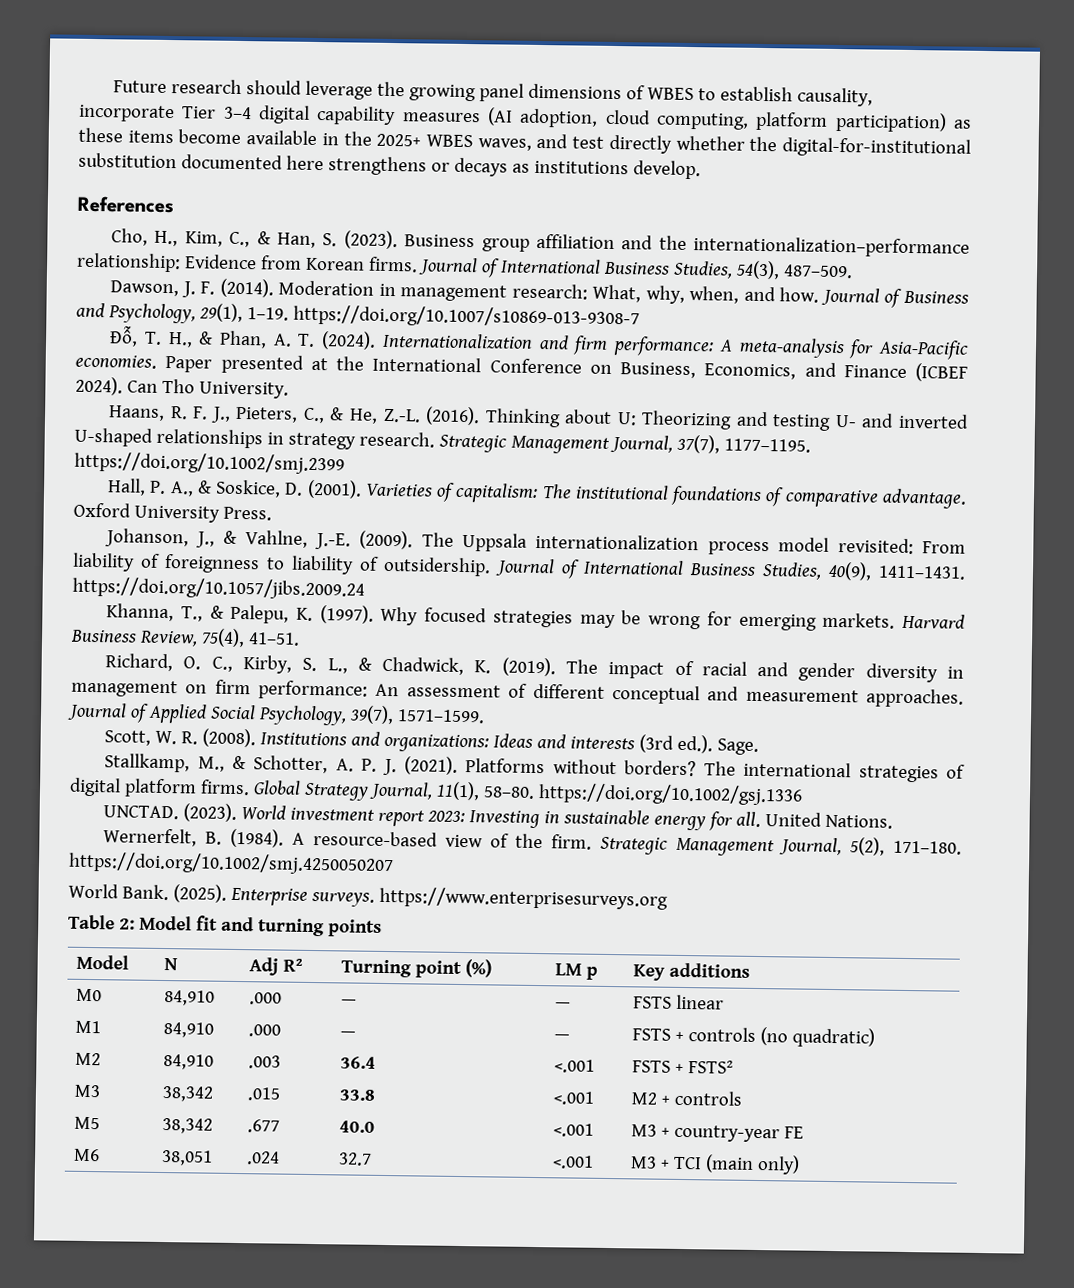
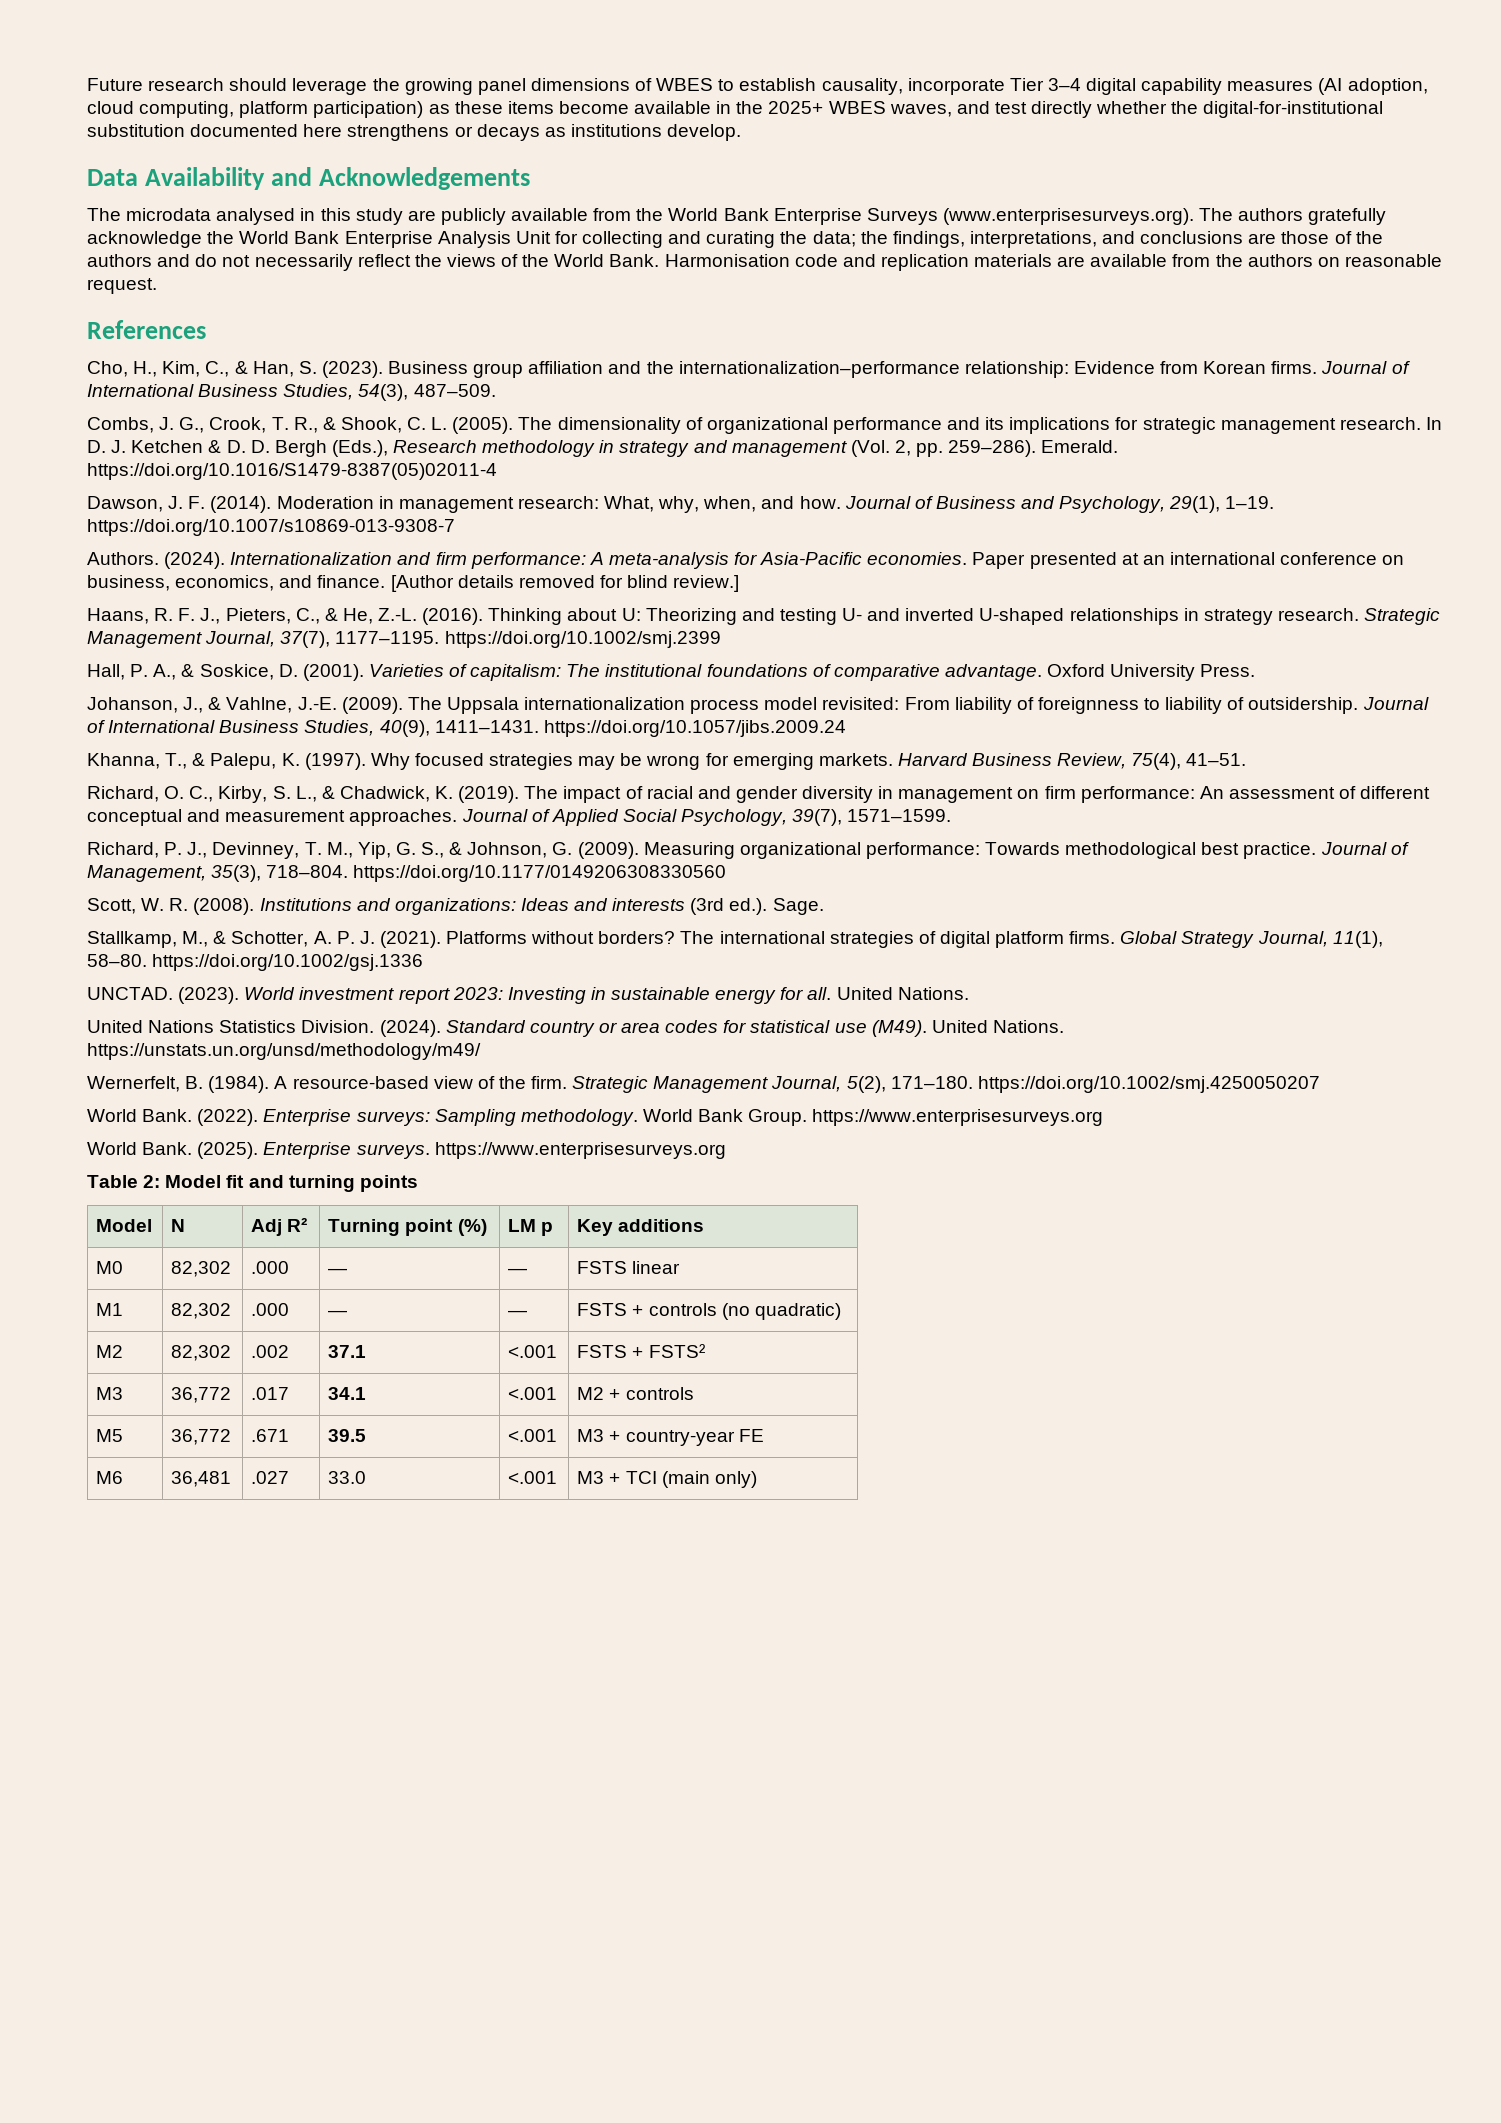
+ Data Availability and Acknowledgements
+ The microdata analysed in this study are publicly available from the World Bank Enterprise Surveys (www.enterprisesurveys.org). The authors gratefully acknowledge the World Bank Enterprise Analysis Unit for collecting and curating the data; the findings, interpretations, and conclusions are those of the authors and do not necessarily reflect the views of the World Bank. Harmonisation code and replication materials are available from the authors on reasonable request.
+ Combs, J. G., Crook, T. R., & Shook, C. L. (2005). The dimensionality of organizational performance and its implications for strategic management research. In D. J. Ketchen & D. D. Bergh (Eds.), Research methodology in strategy and management (Vol. 2, pp. 259–286). Emerald. https://doi.org/10.1016/S1479-8387(05)02011-4
- Đỗ, T. H., & Phan, A. T. (2024).
+ Authors. (2024).
- Paper presented at the International Conference on Business, Economics, and Finance (ICBEF 2024). Can Tho University.
+ Paper presented at an international conference on business, economics, and finance. [Author details removed for blind review.]
+ Richard, P. J., Devinney, T. M., Yip, G. S., & Johnson, G. (2009). Measuring organizational performance: Towards methodological best practice. Journal of Management, 35(3), 718–804. https://doi.org/10.1177/0149206308330560
+ United Nations Statistics Division. (2024). Standard country or area codes for statistical use (M49). United Nations. https://unstats.un.org/unsd/methodology/m49/
+ World Bank. (2022). Enterprise surveys: Sampling methodology. World Bank Group. https://www.enterprisesurveys.org
- M0 | 84,910 | .000 | — | — | FSTS linear
+ M0 | 82,302 | .000 | — | — | FSTS linear
- M1 | 84,910 | .000 | — | — | FSTS + controls (no quadratic)
+ M1 | 82,302 | .000 | — | — | FSTS + controls (no quadratic)
- M2 | 84,910 | .003 | 36.4 | <.001 | FSTS + FSTS²
+ M2 | 82,302 | .002 | 37.1 | <.001 | FSTS + FSTS²
- M3 | 38,342 | .015 | 33.8 | <.001 | M2 + controls
+ M3 | 36,772 | .017 | 34.1 | <.001 | M2 + controls
- M5 | 38,342 | .677 | 40.0 | <.001 | M3 + country-year FE
+ M5 | 36,772 | .671 | 39.5 | <.001 | M3 + country-year FE
- M6 | 38,051 | .024 | 32.7 | <.001 | M3 + TCI (main only)
+ M6 | 36,481 | .027 | 33.0 | <.001 | M3 + TCI (main only)

